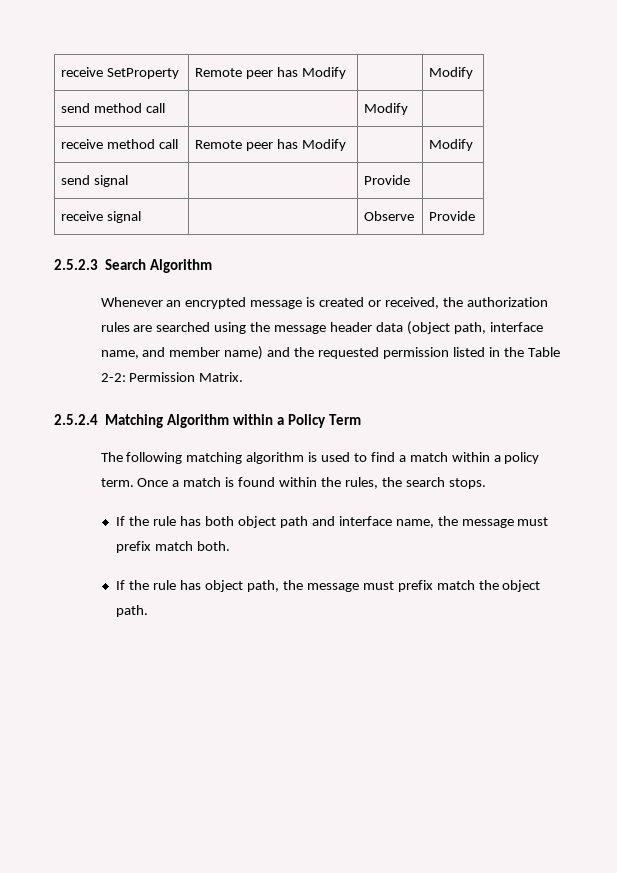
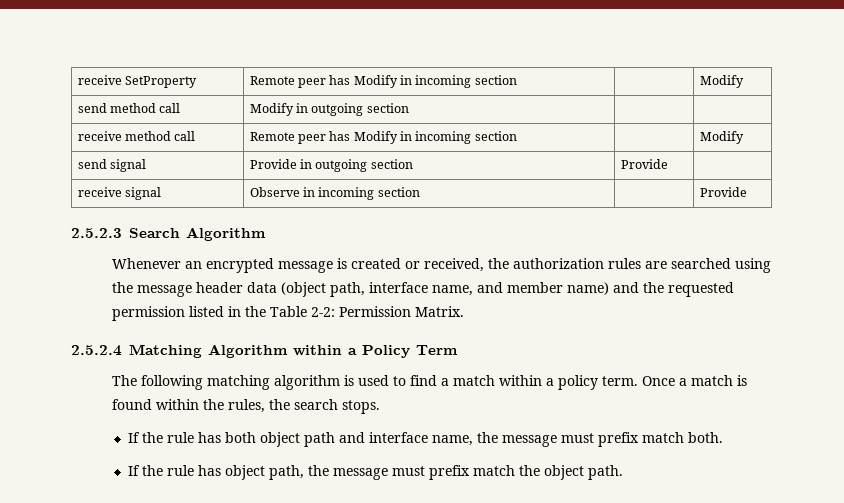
- receive SetProperty | Remote peer has Modify | | Modify
+ receive SetProperty | Remote peer has Modify in incoming section | | Modify
- send method call | | Modify |
+ send method call | Modify in outgoing section | |
- receive method call | Remote peer has Modify | | Modify
+ receive method call | Remote peer has Modify in incoming section | | Modify
- send signal | | Provide |
+ send signal | Provide in outgoing section | Provide |
- receive signal | | Observe | Provide
+ receive signal | Observe in incoming section | | Provide

